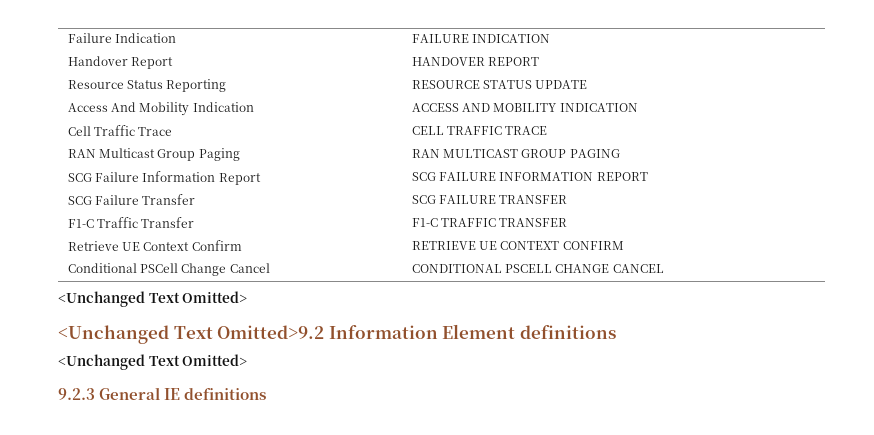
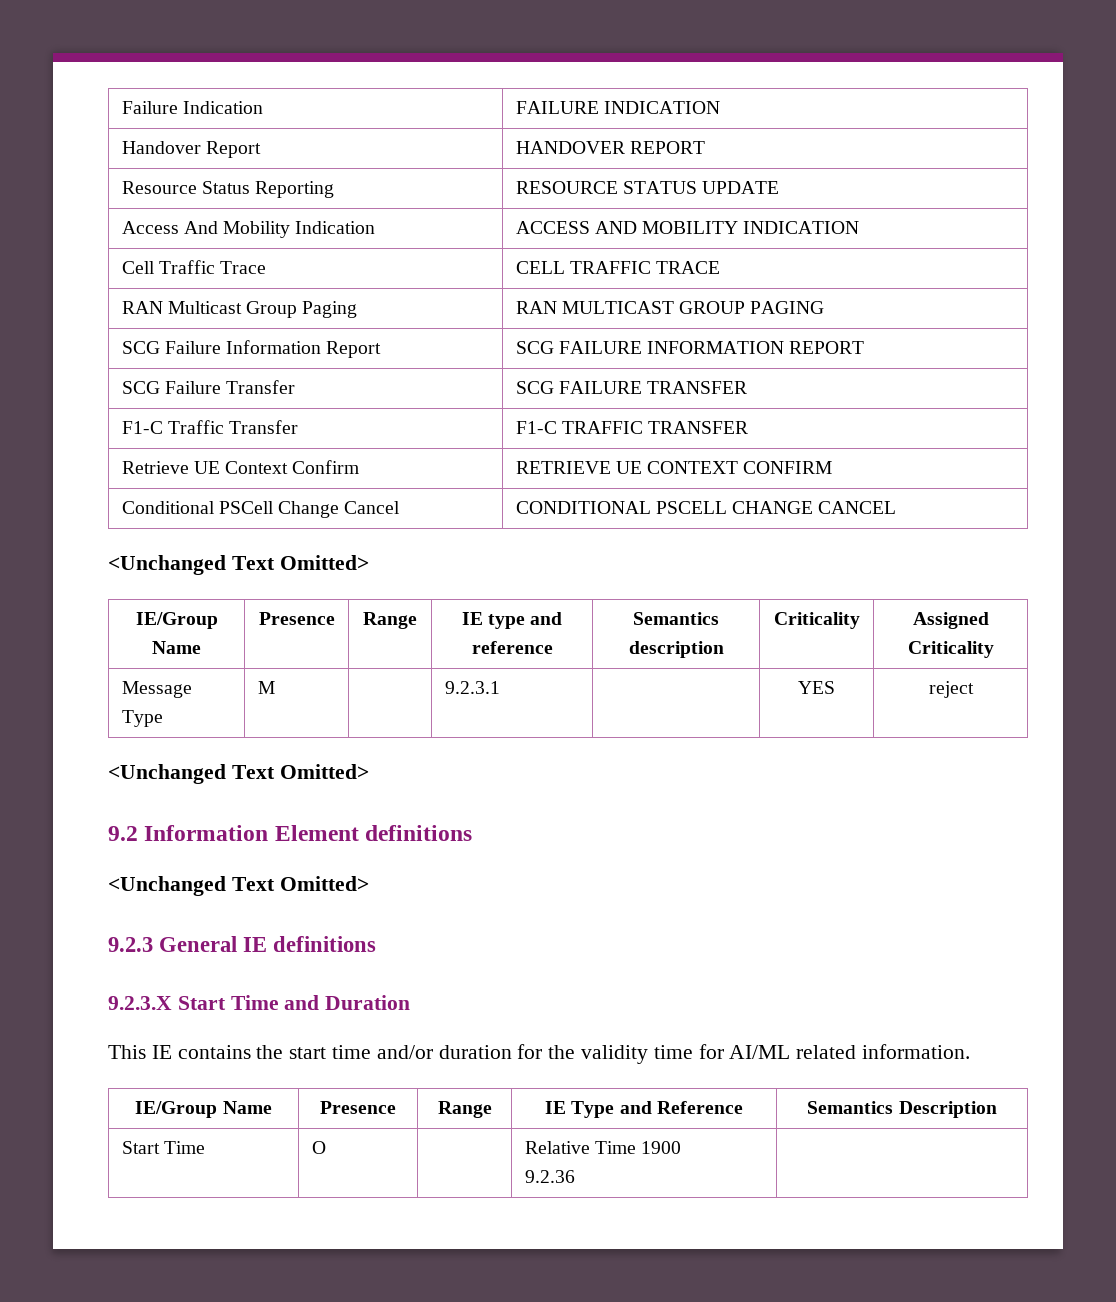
- <Unchanged Text Omitted>9.2 Information Element definitions
+ IE/Group Name | Presence | Range | IE type and reference | Semantics description | Criticality | Assigned Criticality
+ Message Type | M | | 9.2.3.1 | | YES | reject
+ <Unchanged Text Omitted>
+ 9.2 Information Element definitions
+ 9.2.3.X Start Time and Duration
+ This IE contains the start time and/or duration for the validity time for AI/ML related information.
+ IE/Group Name | Presence | Range | IE Type and Reference | Semantics Description
+ Start Time | O | | Relative Time 1900
+ 9.2.36 |

